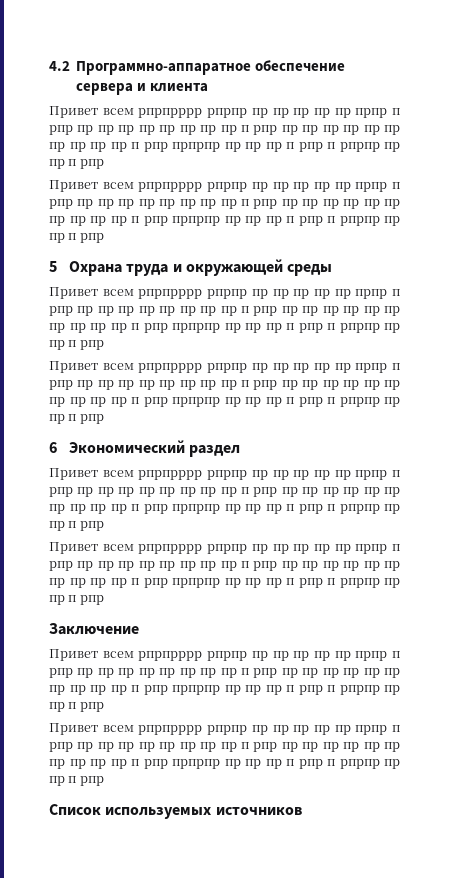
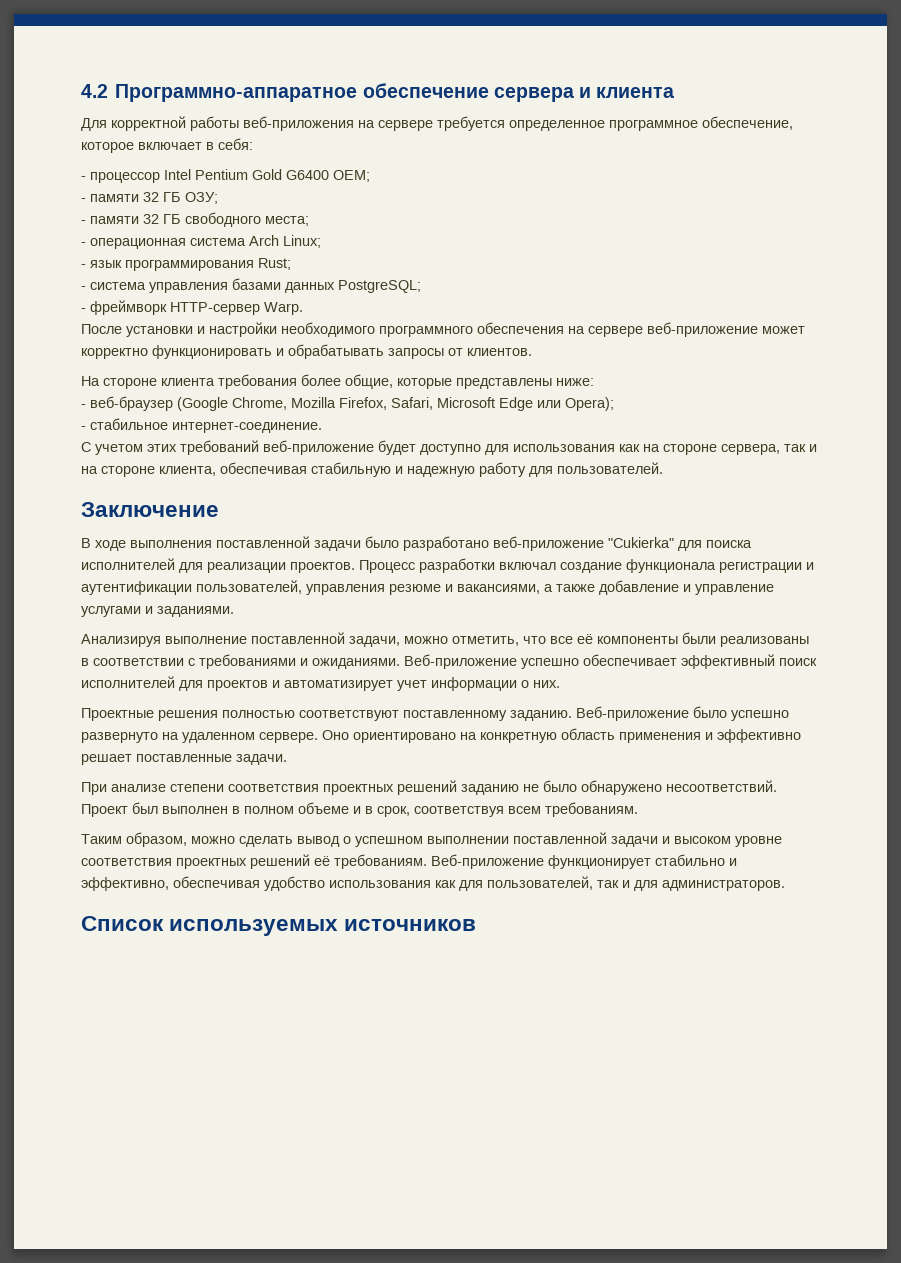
  4.2 Программно-аппаратное обеспечение сервера и клиента
- Привет всем рпрпрррр рпрпр пр пр пр пр пр прпр п рпр пр пр пр пр пр пр пр пр п рпр пр пр пр пр пр пр пр пр пр пр п рпр прпрпр пр пр пр п рпр п рпрпр пр пр п рпр
- Привет всем рпрпрррр рпрпр пр пр пр пр пр прпр п рпр пр пр пр пр пр пр пр пр п рпр пр пр пр пр пр пр пр пр пр пр п рпр прпрпр пр пр пр п рпр п рпрпр пр пр п рпр
- 5 Охрана труда и окружающей среды
- Привет всем рпрпрррр рпрпр пр пр пр пр пр прпр п рпр пр пр пр пр пр пр пр пр п рпр пр пр пр пр пр пр пр пр пр пр п рпр прпрпр пр пр пр п рпр п рпрпр пр пр п рпр
- Привет всем рпрпрррр рпрпр пр пр пр пр пр прпр п рпр пр пр пр пр пр пр пр пр п рпр пр пр пр пр пр пр пр пр пр пр п рпр прпрпр пр пр пр п рпр п рпрпр пр пр п рпр
- 6 Экономический раздел
- Привет всем рпрпрррр рпрпр пр пр пр пр пр прпр п рпр пр пр пр пр пр пр пр пр п рпр пр пр пр пр пр пр пр пр пр пр п рпр прпрпр пр пр пр п рпр п рпрпр пр пр п рпр
- Привет всем рпрпрррр рпрпр пр пр пр пр пр прпр п рпр пр пр пр пр пр пр пр пр п рпр пр пр пр пр пр пр пр пр пр пр п рпр прпрпр пр пр пр п рпр п рпрпр пр пр п рпр
+ Для корректной работы веб-приложения на сервере требуется определенное программное обеспечение, которое включает в себя:
+ - процессор Intel Pentium Gold G6400 OEM;
+ - памяти 32 ГБ ОЗУ;
+ - памяти 32 ГБ свободного места;
+ - операционная система Arch Linux;
+ - язык программирования Rust;
+ - система управления базами данных PostgreSQL;
+ - фреймворк HTTP-сервер Warp.
+ После установки и настройки необходимого программного обеспечения на сервере веб-приложение может корректно функционировать и обрабатывать запросы от клиентов.
+ На стороне клиента требования более общие, которые представлены ниже:
+ - веб-браузер (Google Chrome, Mozilla Firefox, Safari, Microsoft Edge или Opera);
+ - стабильное интернет-соединение.
+ С учетом этих требований веб-приложение будет доступно для использования как на стороне сервера, так и на стороне клиента, обеспечивая стабильную и надежную работу для пользователей.
  Заключение
- Привет всем рпрпрррр рпрпр пр пр пр пр пр прпр п рпр пр пр пр пр пр пр пр пр п рпр пр пр пр пр пр пр пр пр пр пр п рпр прпрпр пр пр пр п рпр п рпрпр пр пр п рпр
- Привет всем рпрпрррр рпрпр пр пр пр пр пр прпр п рпр пр пр пр пр пр пр пр пр п рпр пр пр пр пр пр пр пр пр пр пр п рпр прпрпр пр пр пр п рпр п рпрпр пр пр п рпр
+ В ходе выполнения поставленной задачи было разработано веб-приложение "Cukierka" для поиска исполнителей для реализации проектов. Процесс разработки включал создание функционала регистрации и аутентификации пользователей, управления резюме и вакансиями, а также добавление и управление услугами и заданиями.
+ Анализируя выполнение поставленной задачи, можно отметить, что все её компоненты были реализованы в соответствии с требованиями и ожиданиями. Веб-приложение успешно обеспечивает эффективный поиск исполнителей для проектов и автоматизирует учет информации о них.
+ Проектные решения полностью соответствуют поставленному заданию. Веб-приложение было успешно развернуто на удаленном сервере. Оно ориентировано на конкретную область применения и эффективно решает поставленные задачи.
+ При анализе степени соответствия проектных решений заданию не было обнаружено несоответствий. Проект был выполнен в полном объеме и в срок, соответствуя всем требованиям.
+ Таким образом, можно сделать вывод о успешном выполнении поставленной задачи и высоком уровне соответствия проектных решений её требованиям. Веб-приложение функционирует стабильно и эффективно, обеспечивая удобство использования как для пользователей, так и для администраторов.

